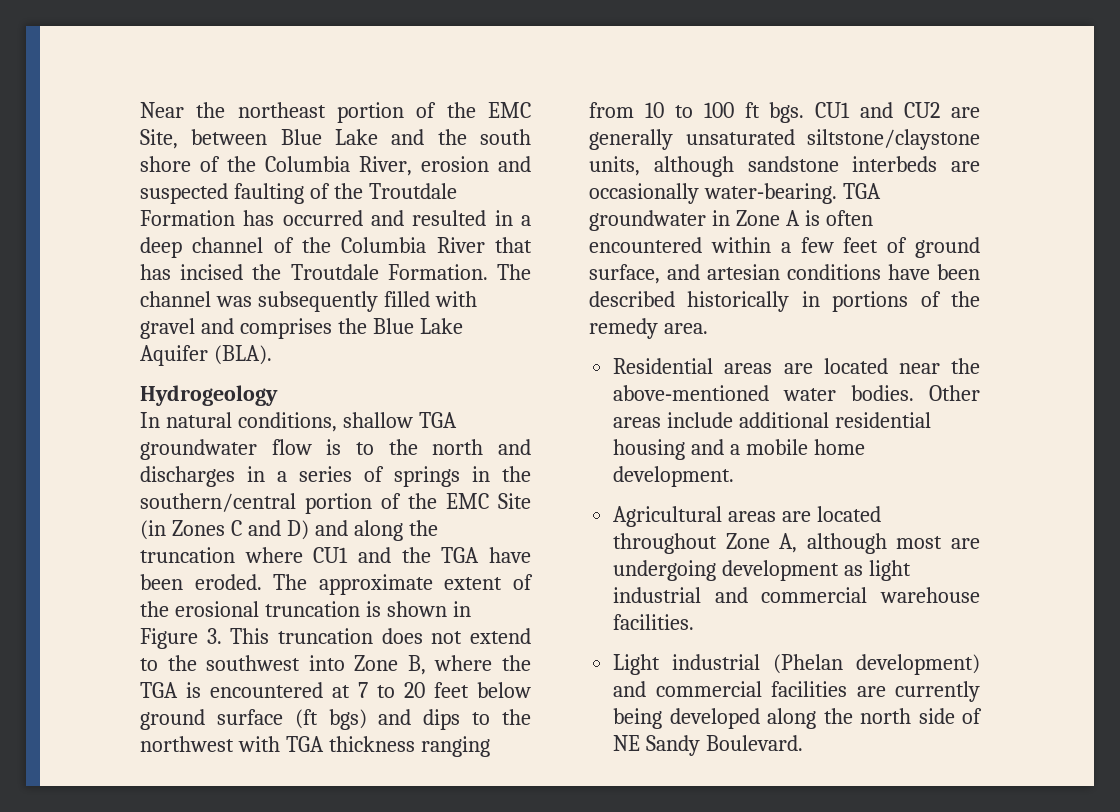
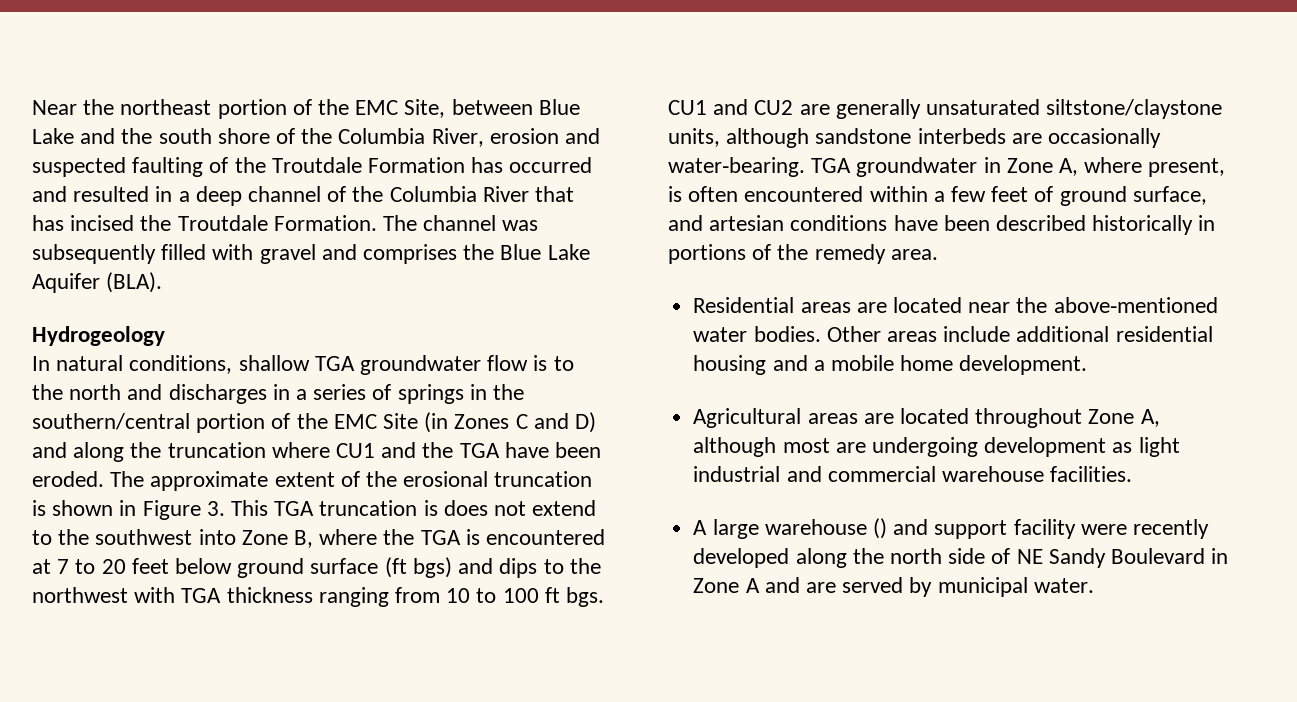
- The approximate extent of the erosional truncation is shown in Figure 3. This truncation does not extend to the southwest into Zone B, where the TGA is encountered at 7 to 20 feet below ground surface (ft bgs) and dips to the northwest with TGA thickness ranging from 10 to 100 ft bgs.
+ The approximate extent of the erosional truncation is shown in Figure 3. This TGA truncation is does not extend to the southwest into Zone B, where the TGA is encountered at 7 to 20 feet below ground surface (ft bgs) and dips to the northwest with TGA thickness ranging from 10 to 100 ft bgs.
- TGA groundwater in Zone A is often encountered within a few feet of ground surface, and artesian conditions have been described historically in portions of the remedy area.
+ TGA groundwater in Zone A, where present, is often encountered within a few feet of ground surface, and artesian conditions have been described historically in portions of the remedy area.
- Light industrial (Phelan development) and commercial facilities are currently being developed along the north side of NE Sandy Boulevard.
+ A large warehouse () and support facility were recently developed along the north side of NE Sandy Boulevard in Zone A and are served by municipal water.

